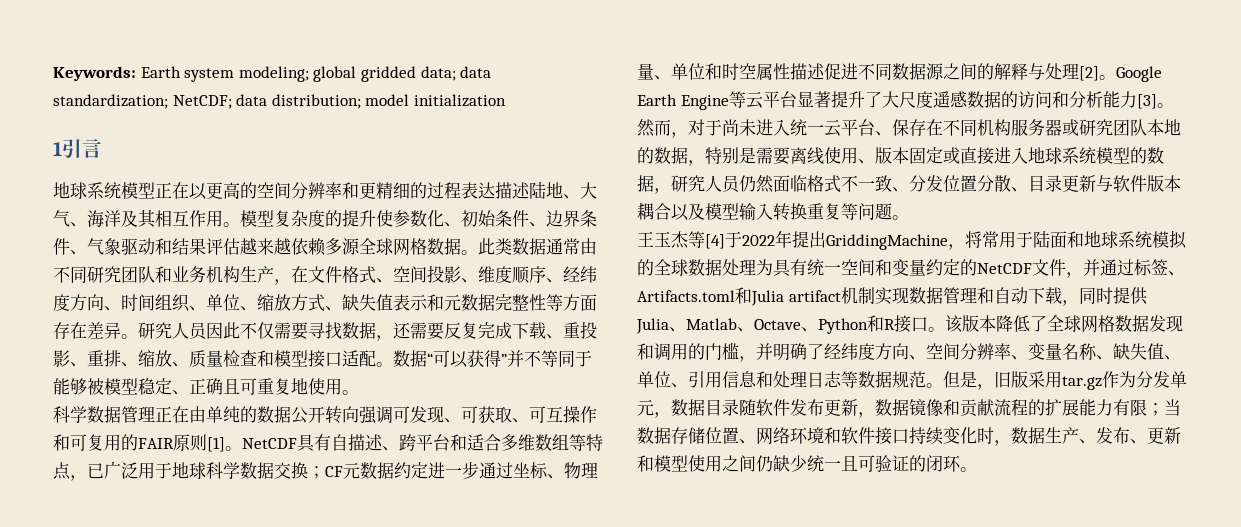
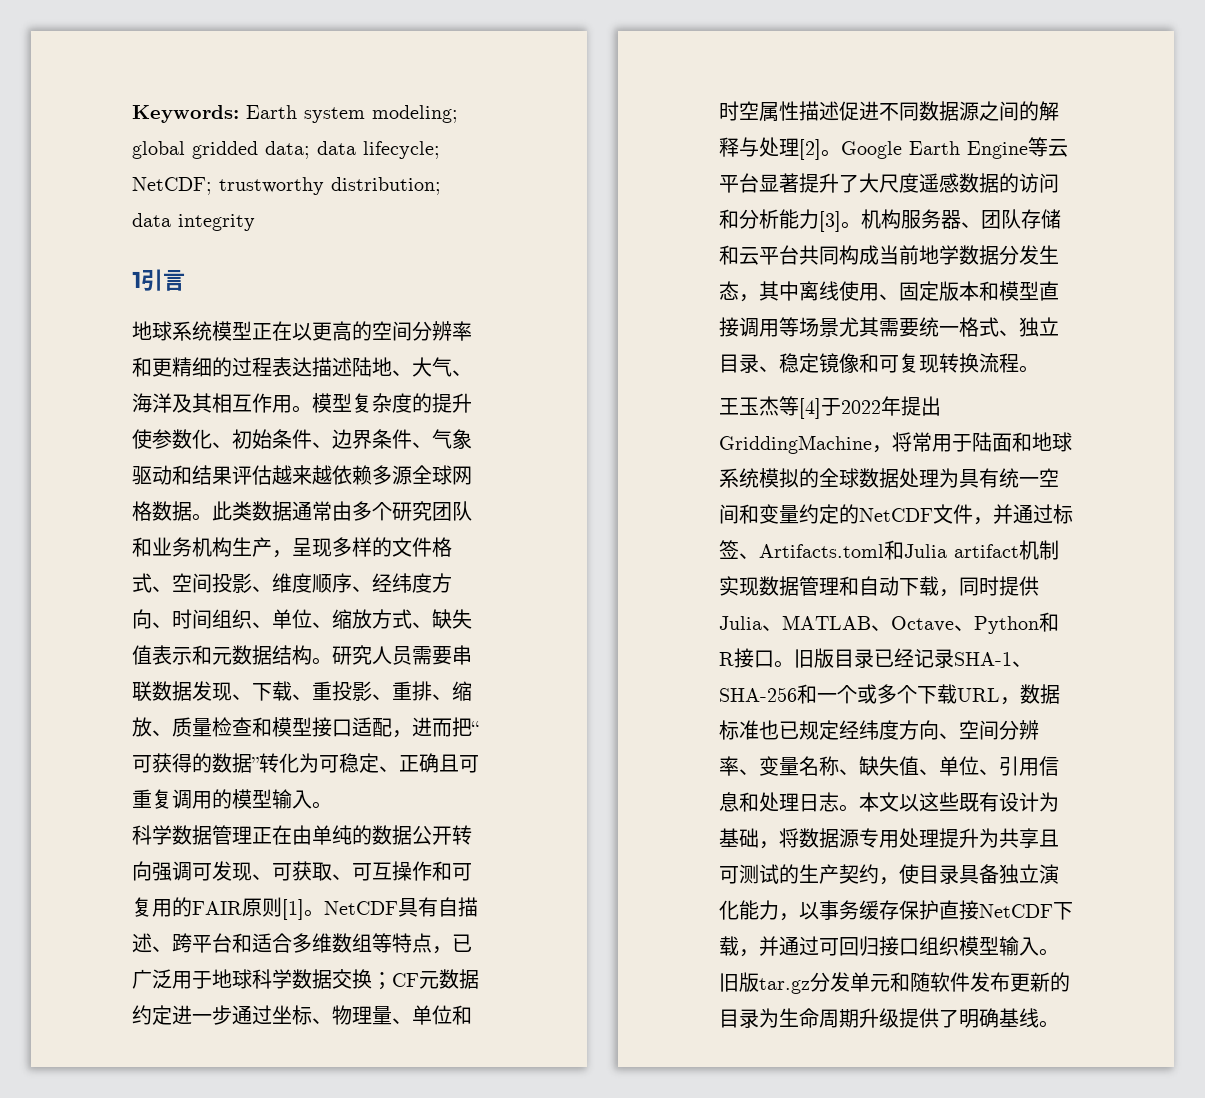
- Keywords: Earth system modeling; global gridded data; data standardization; NetCDF; data distribution; model initialization
+ Keywords: Earth system modeling; global gridded data; data lifecycle; NetCDF; trustworthy distribution; data integrity
- 此类数据通常由不同研究团队和业务机构生产，在文件格式、空间投影、维度顺序、经纬度方向、时间组织、单位、缩放方式、缺失值表示和元数据完整性等方面存在差异。研究人员因此不仅需要寻找数据，还需要反复完成下载、重投影、重排、缩放、质量检查和模型接口适配。数据“可以获得”并不等同于能够被模型稳定、正确且可重复地使用。
+ 此类数据通常由多个研究团队和业务机构生产，呈现多样的文件格式、空间投影、维度顺序、经纬度方向、时间组织、单位、缩放方式、缺失值表示和元数据结构。研究人员需要串联数据发现、下载、重投影、重排、缩放、质量检查和模型接口适配，进而把“可获得的数据”转化为可稳定、正确且可重复调用的模型输入。
- 然而，对于尚未进入统一云平台、保存在不同机构服务器或研究团队本地的数据，特别是需要离线使用、版本固定或直接进入地球系统模型的数据，研究人员仍然面临格式不一致、分发位置分散、目录更新与软件版本耦合以及模型输入转换重复等问题。
+ 机构服务器、团队存储和云平台共同构成当前地学数据分发生态，其中离线使用、固定版本和模型直接调用等场景尤其需要统一格式、独立目录、稳定镜像和可复现转换流程。
- 王玉杰等[4]于2022年提出GriddingMachine，将常用于陆面和地球系统模拟的全球数据处理为具有统一空间和变量约定的NetCDF文件，并通过标签、Artifacts.toml和Julia artifact机制实现数据管理和自动下载，同时提供Julia、Matlab、Octave、Python和R接口。
+ 王玉杰等[4]于2022年提出GriddingMachine，将常用于陆面和地球系统模拟的全球数据处理为具有统一空间和变量约定的NetCDF文件，并通过标签、Artifacts.toml和Julia artifact机制实现数据管理和自动下载，同时提供Julia、MATLAB、Octave、Python和R接口。
- 该版本降低了全球网格数据发现和调用的门槛，并明确了经纬度方向、空间分辨率、变量名称、缺失值、单位、引用信息和处理日志等数据规范。但是，旧版采用tar.gz作为分发单元，数据目录随软件发布更新，数据镜像和贡献流程的扩展能力有限；当数据存储位置、网络环境和软件接口持续变化时，数据生产、发布、更新和模型使用之间仍缺少统一且可验证的闭环。
+ 旧版目录已经记录SHA-1、SHA-256和一个或多个下载URL，数据标准也已规定经纬度方向、空间分辨率、变量名称、缺失值、单位、引用信息和处理日志。本文以这些既有设计为基础，将数据源专用处理提升为共享且可测试的生产契约，使目录具备独立演化能力，以事务缓存保护直接NetCDF下载，并通过可回归接口组织模型输入。旧版tar.gz分发单元和随软件发布更新的目录为生命周期升级提供了明确基线。

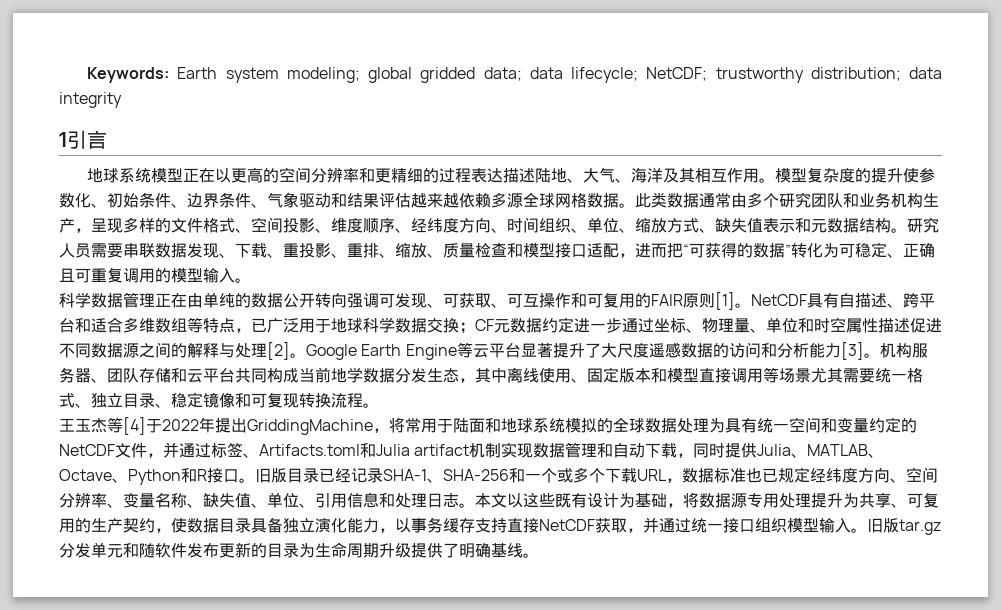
- 本文以这些既有设计为基础，将数据源专用处理提升为共享且可测试的生产契约，使目录具备独立演化能力，以事务缓存保护直接NetCDF下载，并通过可回归接口组织模型输入。
+ 本文以这些既有设计为基础，将数据源专用处理提升为共享、可复用的生产契约，使数据目录具备独立演化能力，以事务缓存支持直接NetCDF获取，并通过统一接口组织模型输入。

